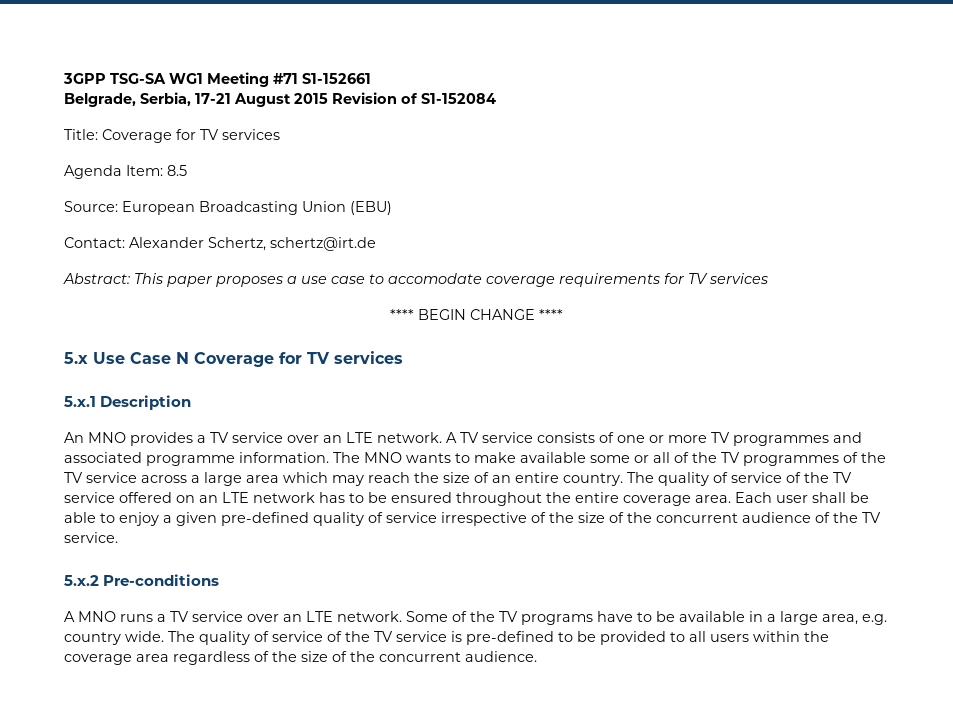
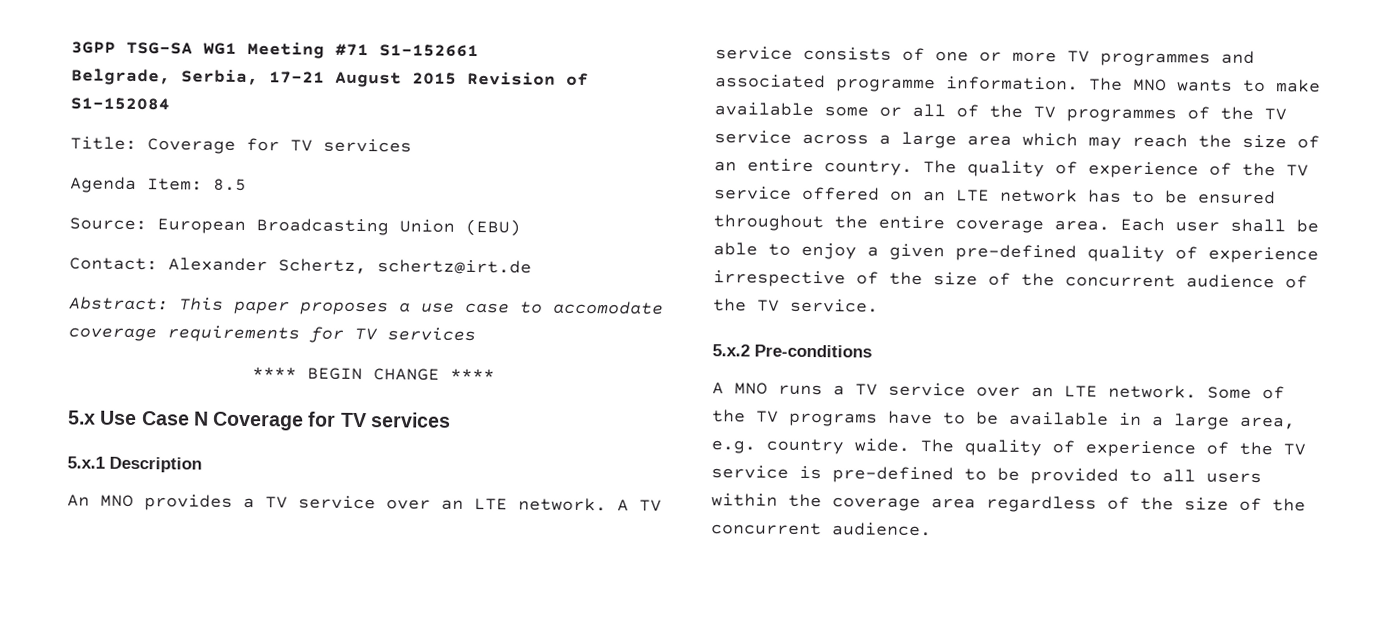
- The quality of service of the TV service offered on an LTE network has to be ensured throughout the entire coverage area.
+ The quality of experience of the TV service offered on an LTE network has to be ensured throughout the entire coverage area.
- Each user shall be able to enjoy a given pre-defined quality of service irrespective of the size of the concurrent audience of the TV service.
+ Each user shall be able to enjoy a given pre-defined quality of experience irrespective of the size of the concurrent audience of the TV service.
- The quality of service of the TV service is pre-defined to be provided to all users within the coverage area regardless of the size of the concurrent audience.
+ The quality of experience of the TV service is pre-defined to be provided to all users within the coverage area regardless of the size of the concurrent audience.

